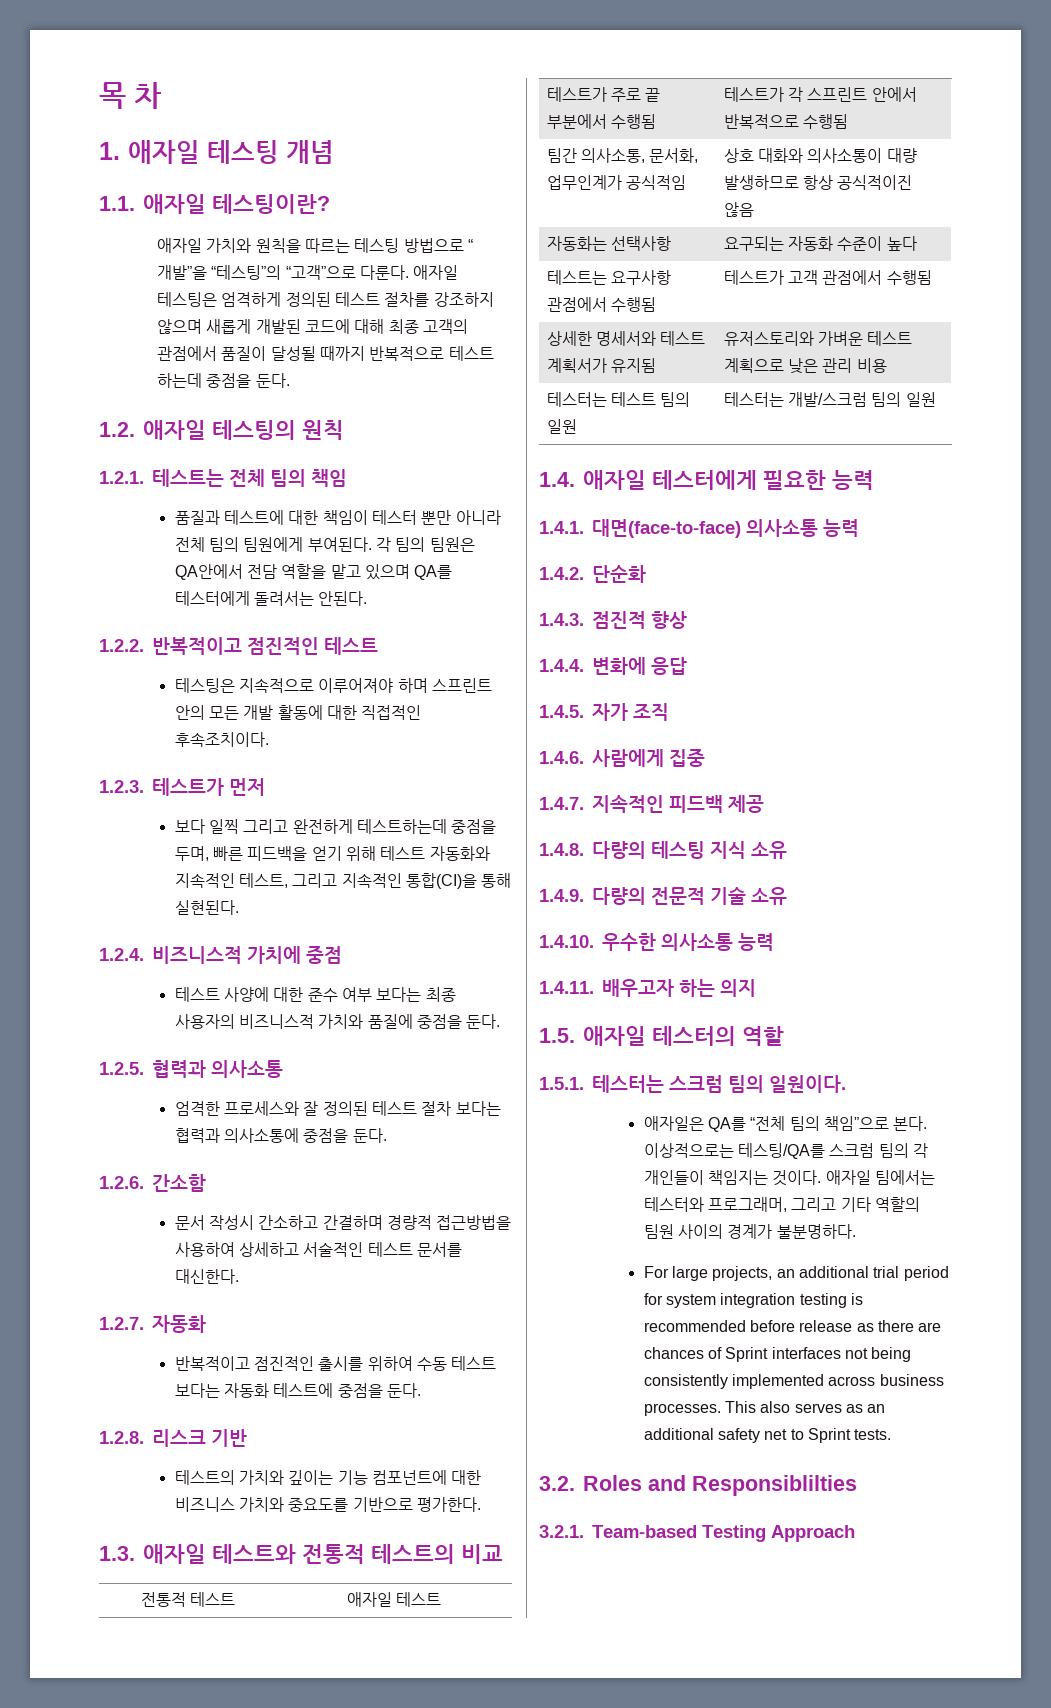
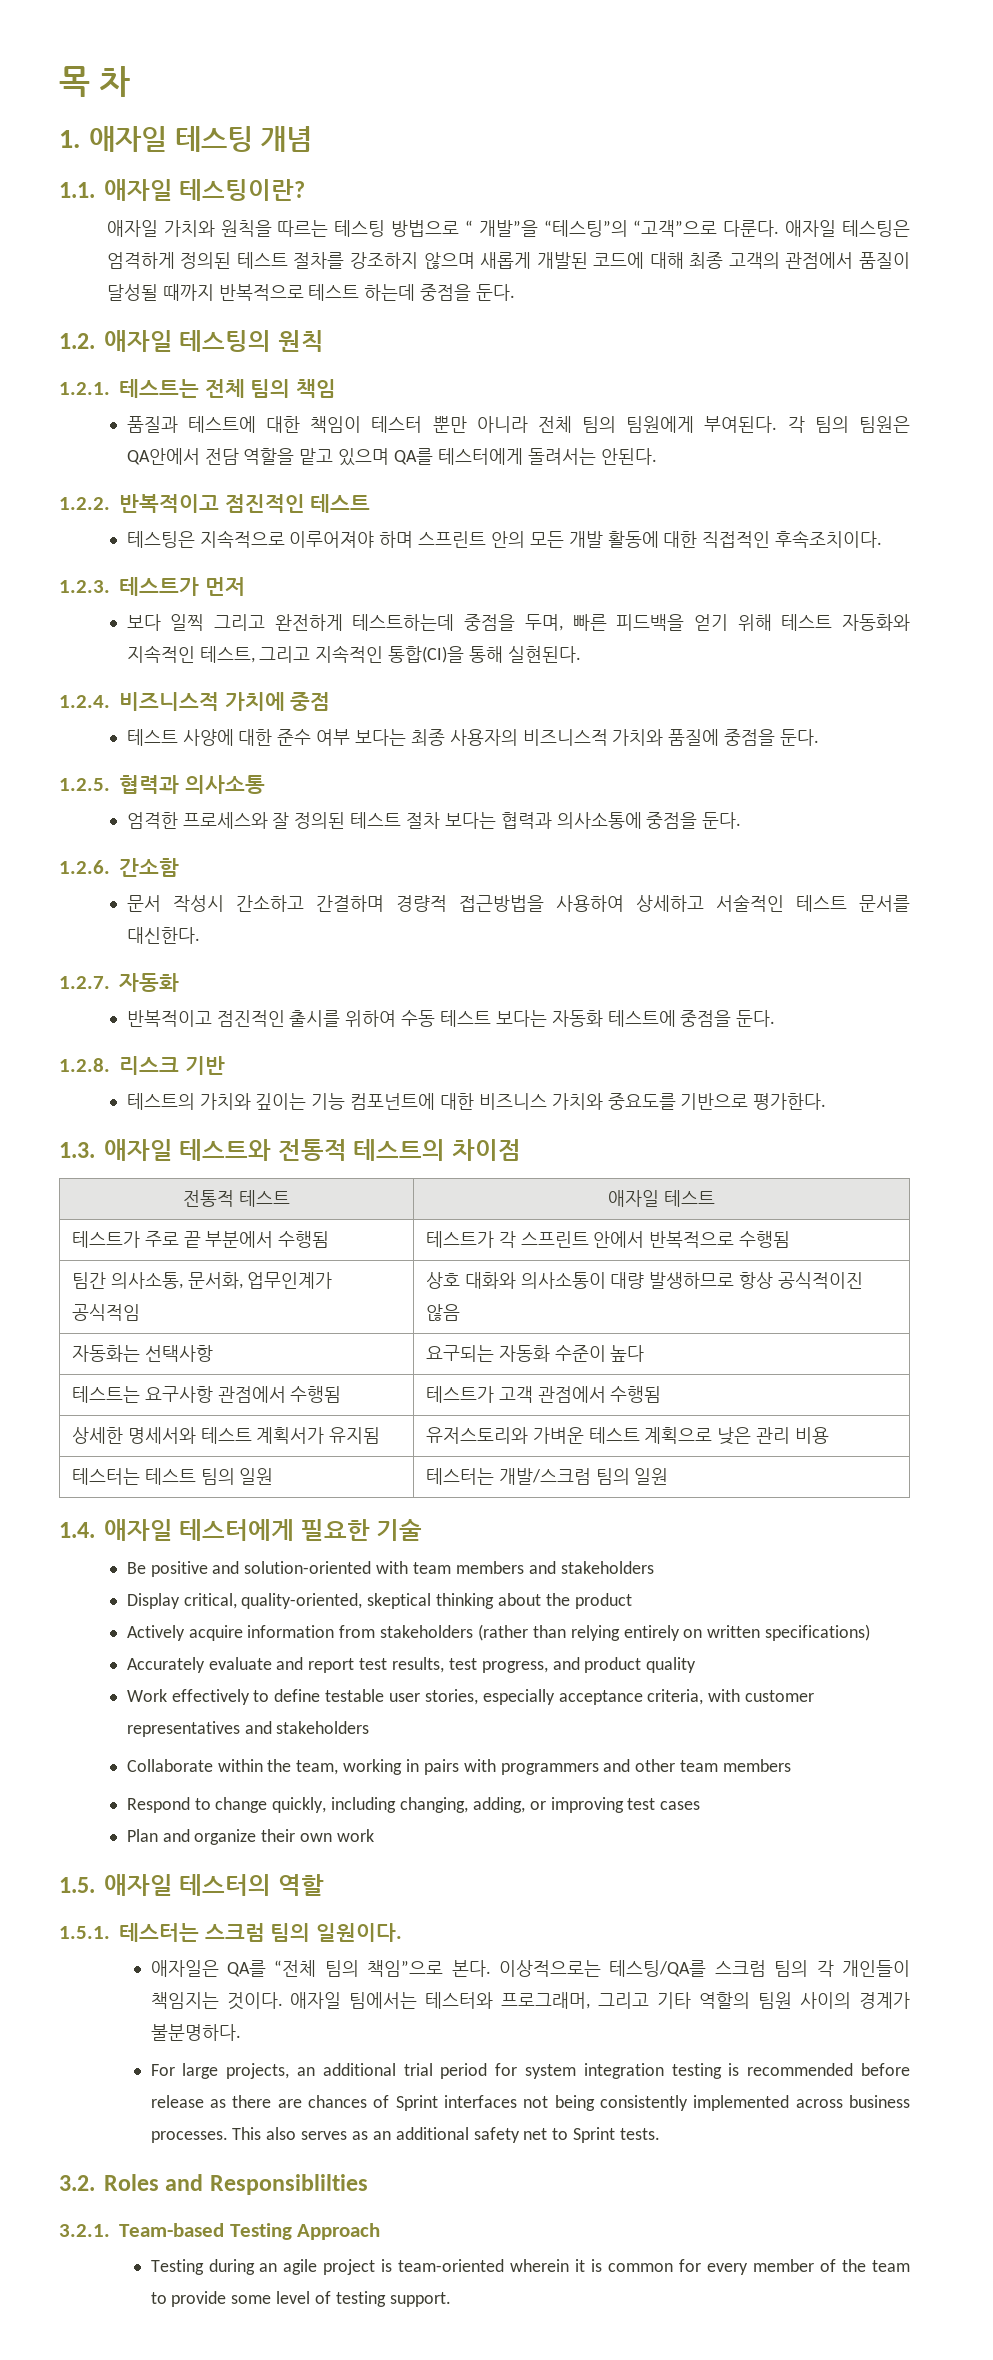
- 1.3. 애자일 테스트와 전통적 테스트의 비교
+ 1.3. 애자일 테스트와 전통적 테스트의 차이점
- 1.4. 애자일 테스터에게 필요한 능력
- 1.4.1. 대면(face-to-face) 의사소통 능력
- 1.4.2. 단순화
- 1.4.3. 점진적 향상
- 1.4.4. 변화에 응답
- 1.4.5. 자가 조직
- 1.4.6. 사람에게 집중
- 1.4.7. 지속적인 피드백 제공
- 1.4.8. 다량의 테스팅 지식 소유
- 1.4.9. 다량의 전문적 기술 소유
- 1.4.10. 우수한 의사소통 능력
- 1.4.11. 배우고자 하는 의지
+ 1.4. 애자일 테스터에게 필요한 기술
+ Be positive and solution-oriented with team members and stakeholders
+ Display critical, quality-oriented, skeptical thinking about the product
+ Actively acquire information from stakeholders (rather than relying entirely on written specifications)
+ Accurately evaluate and report test results, test progress, and product quality
+ Work effectively to define testable user stories, especially acceptance criteria, with customer representatives and stakeholders
+ Collaborate within the team, working in pairs with programmers and other team members
+ Respond to change quickly, including changing, adding, or improving test cases
+ Plan and organize their own work
+ Testing during an agile project is team-oriented wherein it is common for every member of the team to provide some level of testing support.

